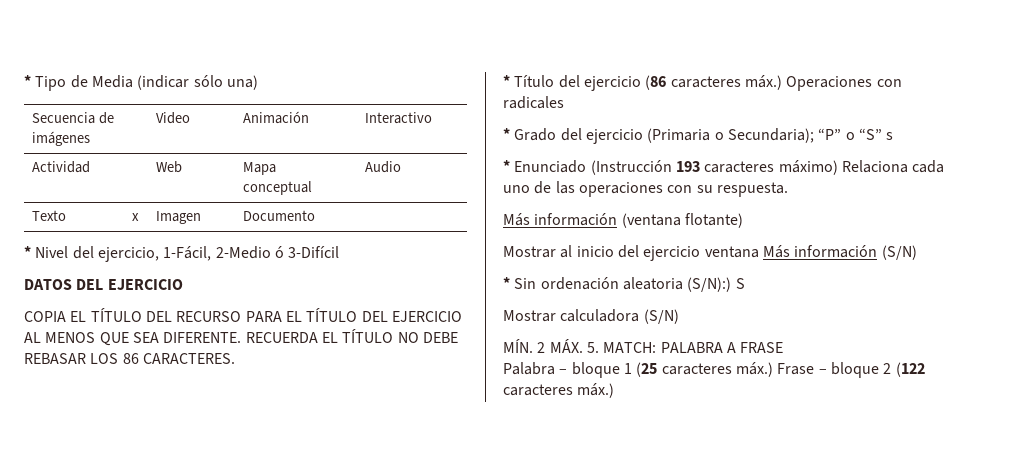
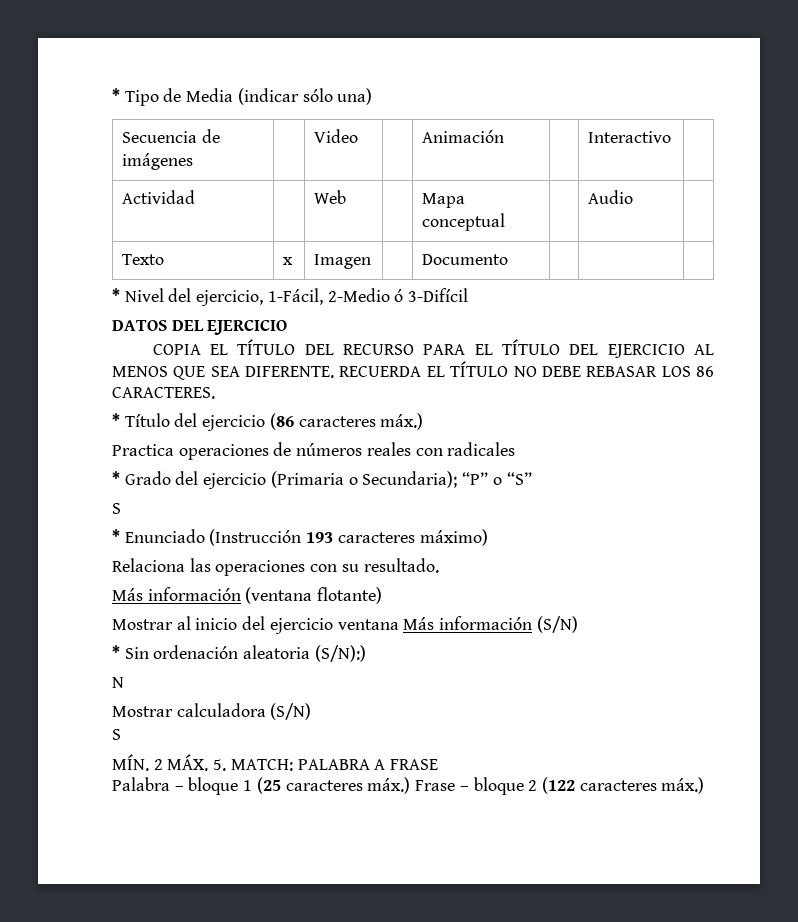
- * Título del ejercicio (86 caracteres máx.) Operaciones con radicales
+ * Título del ejercicio (86 caracteres máx.)
+ Practica operaciones de números reales con radicales
- * Grado del ejercicio (Primaria o Secundaria); “P” o “S” s
+ * Grado del ejercicio (Primaria o Secundaria); “P” o “S”
+ S
- * Enunciado (Instrucción 193 caracteres máximo) Relaciona cada uno de las operaciones con su respuesta.
+ * Enunciado (Instrucción 193 caracteres máximo)
+ Relaciona las operaciones con su resultado.
- * Sin ordenación aleatoria (S/N):) S
+ * Sin ordenación aleatoria (S/N):)
+ N
  Mostrar calculadora (S/N)
+ S

